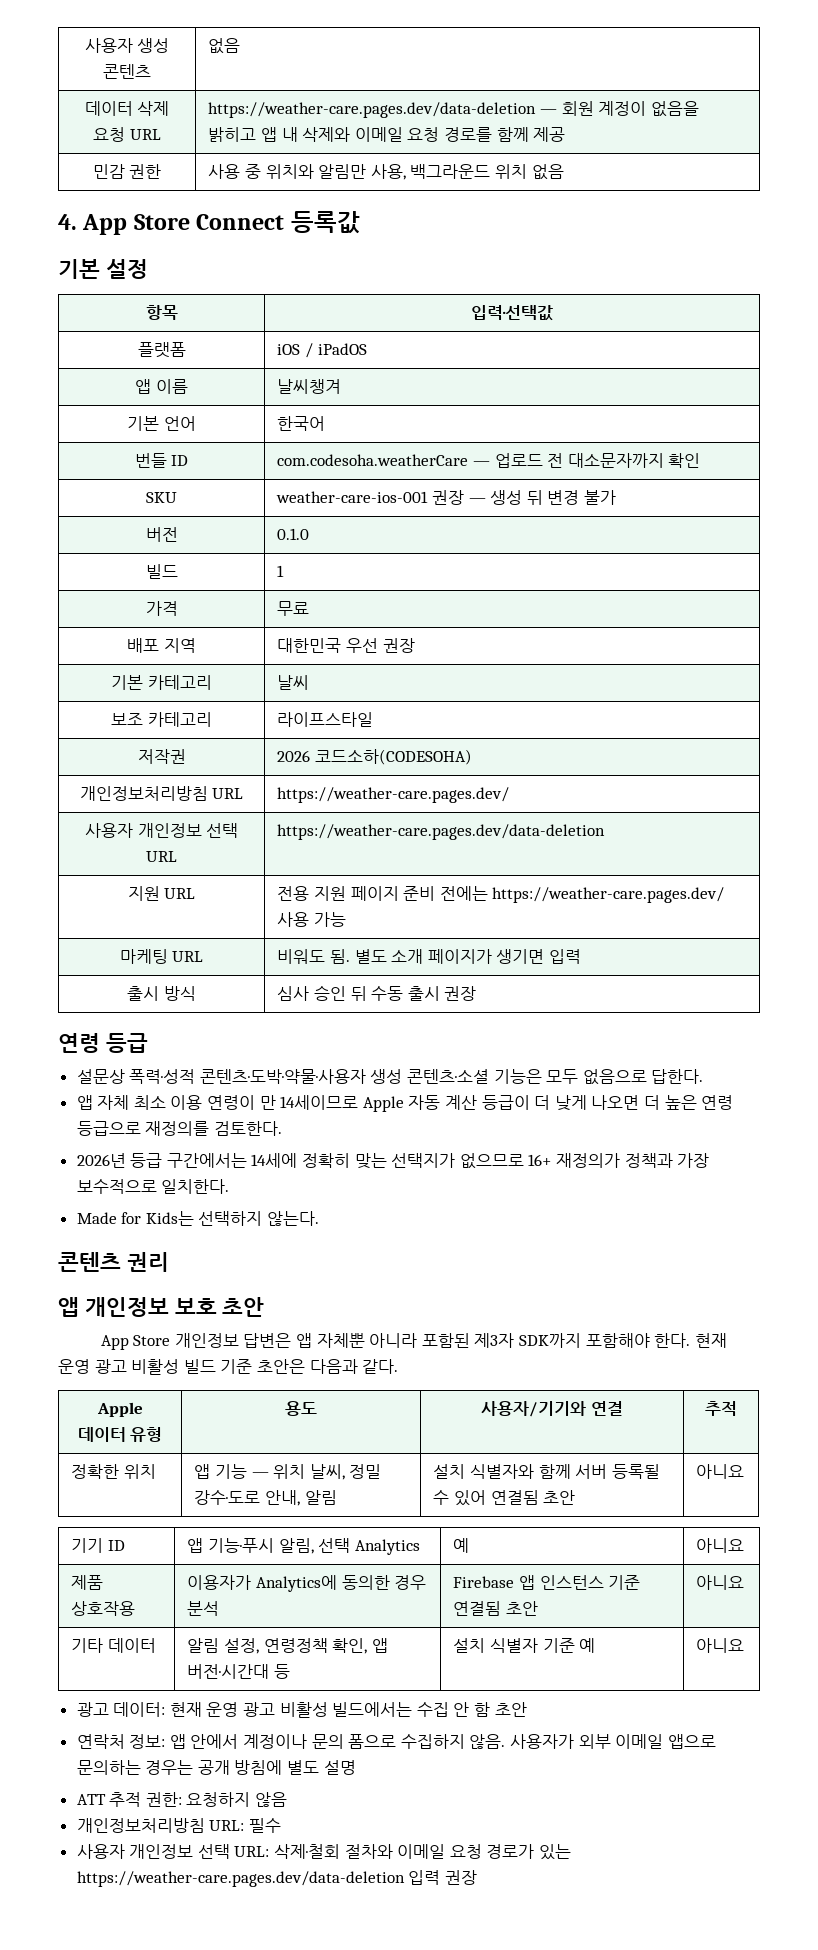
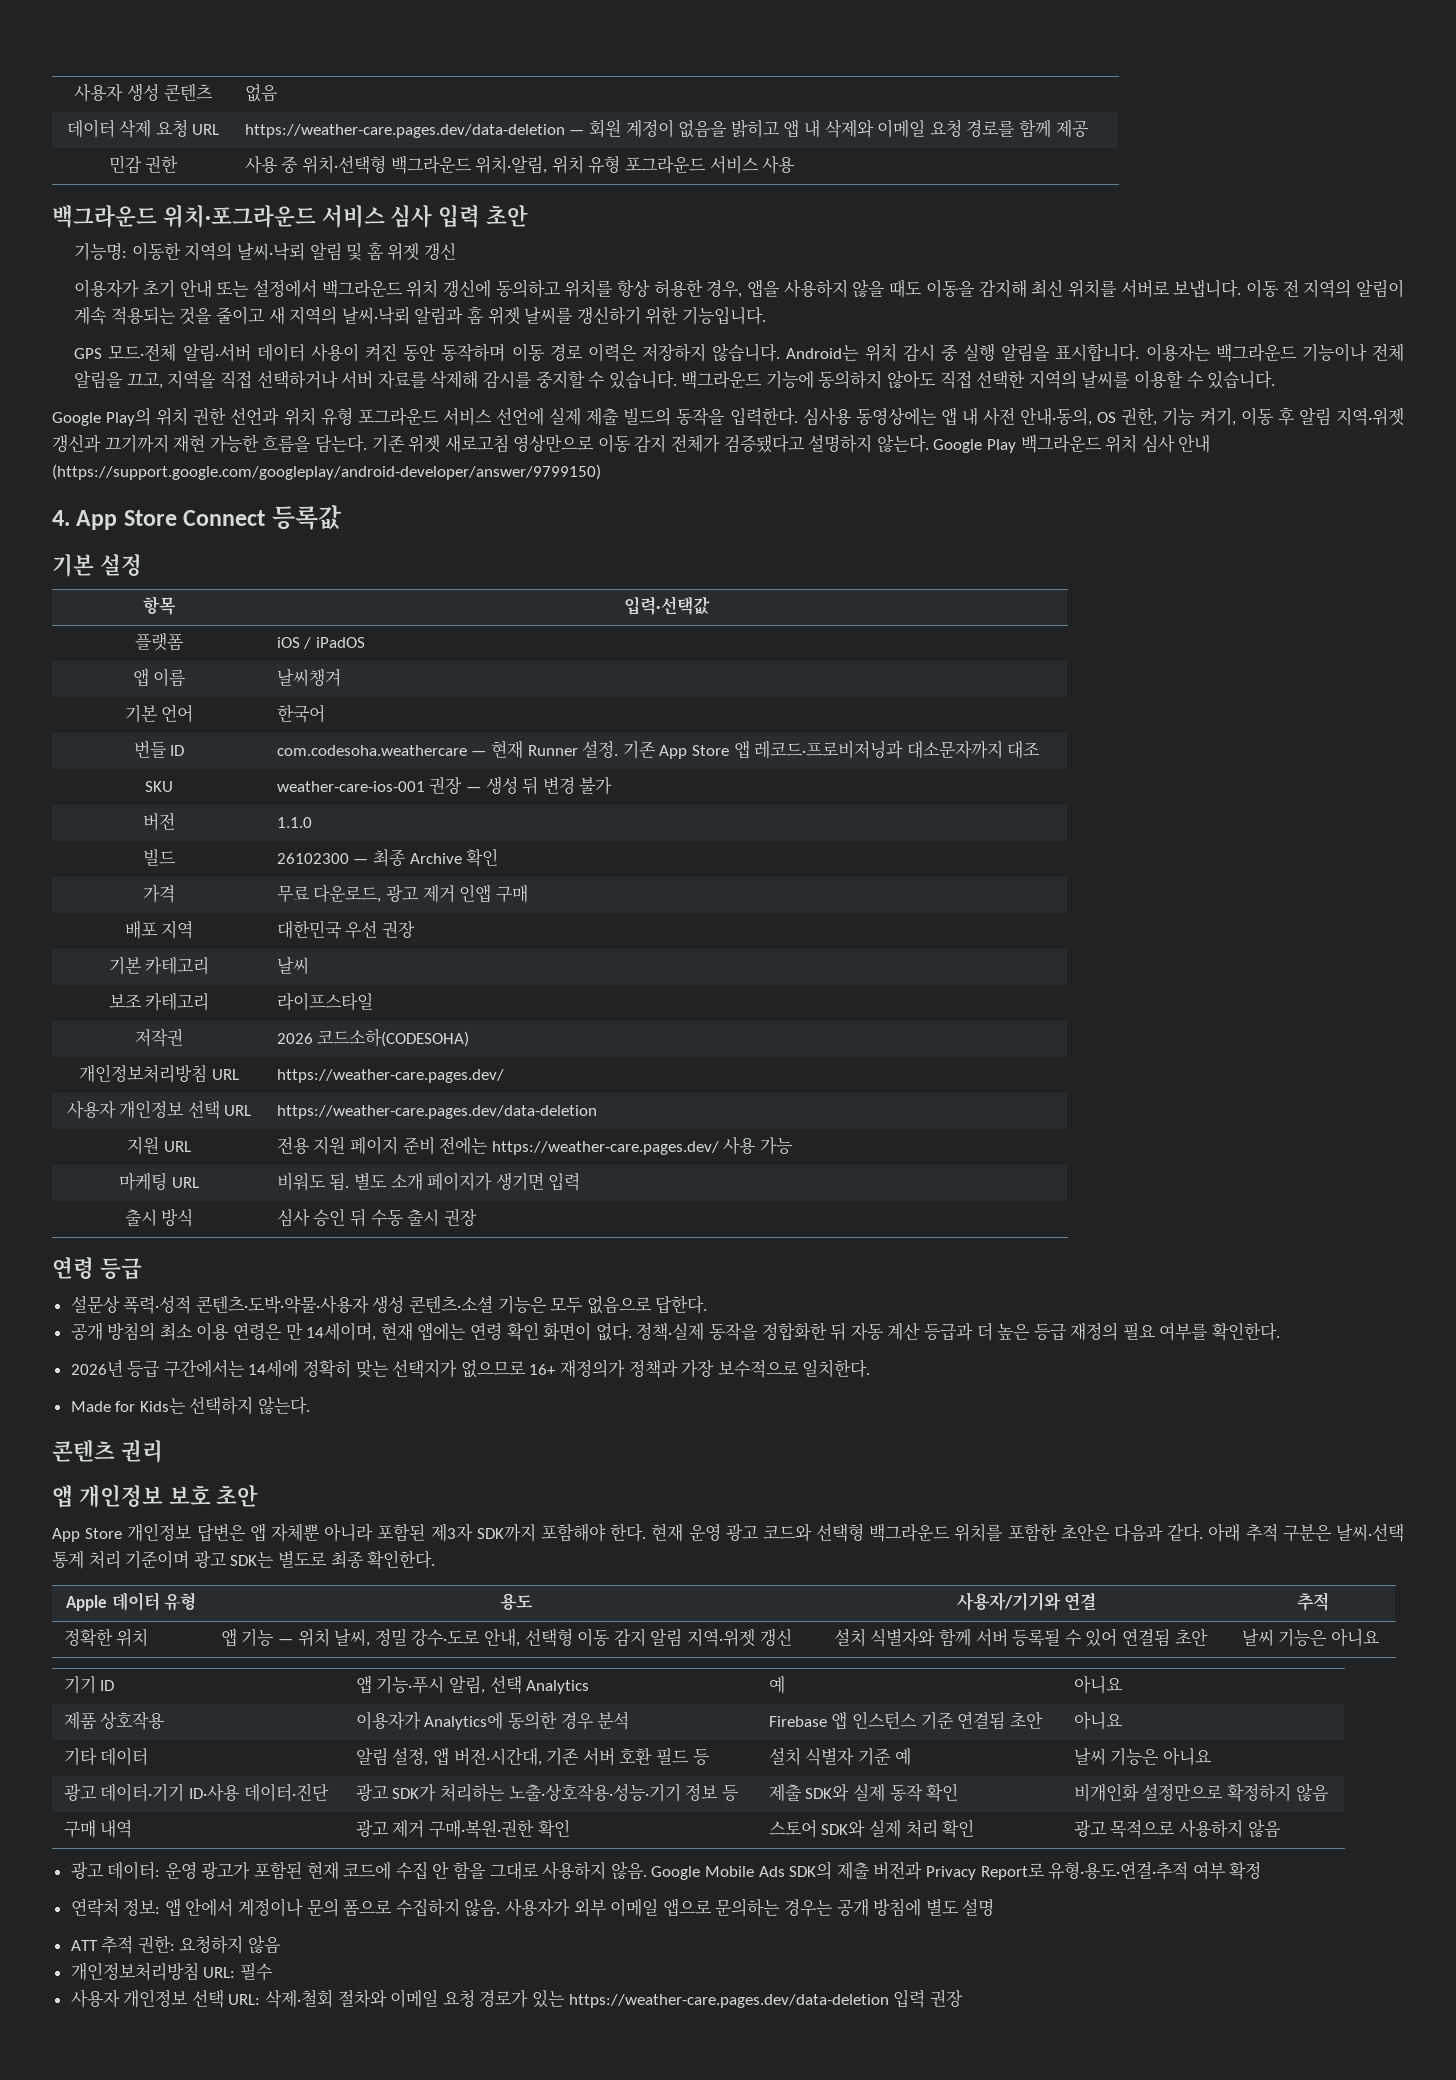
- 민감 권한 | 사용 중 위치와 알림만 사용, 백그라운드 위치 없음
+ 민감 권한 | 사용 중 위치·선택형 백그라운드 위치·알림, 위치 유형 포그라운드 서비스 사용
+ 백그라운드 위치·포그라운드 서비스 심사 입력 초안
+ 기능명: 이동한 지역의 날씨·낙뢰 알림 및 홈 위젯 갱신
+ 이용자가 초기 안내 또는 설정에서 백그라운드 위치 갱신에 동의하고 위치를 항상 허용한 경우, 앱을 사용하지 않을 때도 이동을 감지해 최신 위치를 서버로 보냅니다. 이동 전 지역의 알림이 계속 적용되는 것을 줄이고 새 지역의 날씨·낙뢰 알림과 홈 위젯 날씨를 갱신하기 위한 기능입니다.
+ GPS 모드·전체 알림·서버 데이터 사용이 켜진 동안 동작하며 이동 경로 이력은 저장하지 않습니다. Android는 위치 감시 중 실행 알림을 표시합니다. 이용자는 백그라운드 기능이나 전체 알림을 끄고, 지역을 직접 선택하거나 서버 자료를 삭제해 감시를 중지할 수 있습니다. 백그라운드 기능에 동의하지 않아도 직접 선택한 지역의 날씨를 이용할 수 있습니다.
+ Google Play의 위치 권한 선언과 위치 유형 포그라운드 서비스 선언에 실제 제출 빌드의 동작을 입력한다. 심사용 동영상에는 앱 내 사전 안내·동의, OS 권한, 기능 켜기, 이동 후 알림 지역·위젯 갱신과 끄기까지 재현 가능한 흐름을 담는다. 기존 위젯 새로고침 영상만으로 이동 감지 전체가 검증됐다고 설명하지 않는다. Google Play 백그라운드 위치 심사 안내 (https://support.google.com/googleplay/android-developer/answer/9799150)
- 번들 ID | com.codesoha.weatherCare — 업로드 전 대소문자까지 확인
+ 번들 ID | com.codesoha.weathercare — 현재 Runner 설정. 기존 App Store 앱 레코드·프로비저닝과 대소문자까지 대조
- 버전 | 0.1.0
+ 버전 | 1.1.0
- 빌드 | 1
- 가격 | 무료
+ 빌드 | 26102300 — 최종 Archive 확인
+ 가격 | 무료 다운로드, 광고 제거 인앱 구매
- 앱 자체 최소 이용 연령이 만 14세이므로 Apple 자동 계산 등급이 더 낮게 나오면 더 높은 연령 등급으로 재정의를 검토한다.
+ 공개 방침의 최소 이용 연령은 만 14세이며, 현재 앱에는 연령 확인 화면이 없다. 정책·실제 동작을 정합화한 뒤 자동 계산 등급과 더 높은 등급 재정의 필요 여부를 확인한다.
- 현재 운영 광고 비활성 빌드 기준 초안은 다음과 같다.
+ 현재 운영 광고 코드와 선택형 백그라운드 위치를 포함한 초안은 다음과 같다. 아래 추적 구분은 날씨·선택 통계 처리 기준이며 광고 SDK는 별도로 최종 확인한다.
- 정확한 위치 | 앱 기능 — 위치 날씨, 정밀 강수·도로 안내, 알림 | 설치 식별자와 함께 서버 등록될 수 있어 연결됨 초안 | 아니요
+ 정확한 위치 | 앱 기능 — 위치 날씨, 정밀 강수·도로 안내, 선택형 이동 감지 알림 지역·위젯 갱신 | 설치 식별자와 함께 서버 등록될 수 있어 연결됨 초안 | 날씨 기능은 아니요
- 기타 데이터 | 알림 설정, 연령정책 확인, 앱 버전·시간대 등 | 설치 식별자 기준 예 | 아니요
- 광고 데이터: 현재 운영 광고 비활성 빌드에서는 수집 안 함 초안
+ 기타 데이터 | 알림 설정, 앱 버전·시간대, 기존 서버 호환 필드 등 | 설치 식별자 기준 예 | 날씨 기능은 아니요
+ 광고 데이터·기기 ID·사용 데이터·진단 | 광고 SDK가 처리하는 노출·상호작용·성능·기기 정보 등 | 제출 SDK와 실제 동작 확인 | 비개인화 설정만으로 확정하지 않음
+ 구매 내역 | 광고 제거 구매·복원·권한 확인 | 스토어 SDK와 실제 처리 확인 | 광고 목적으로 사용하지 않음
+ 광고 데이터: 운영 광고가 포함된 현재 코드에 수집 안 함을 그대로 사용하지 않음. Google Mobile Ads SDK의 제출 버전과 Privacy Report로 유형·용도·연결·추적 여부 확정

